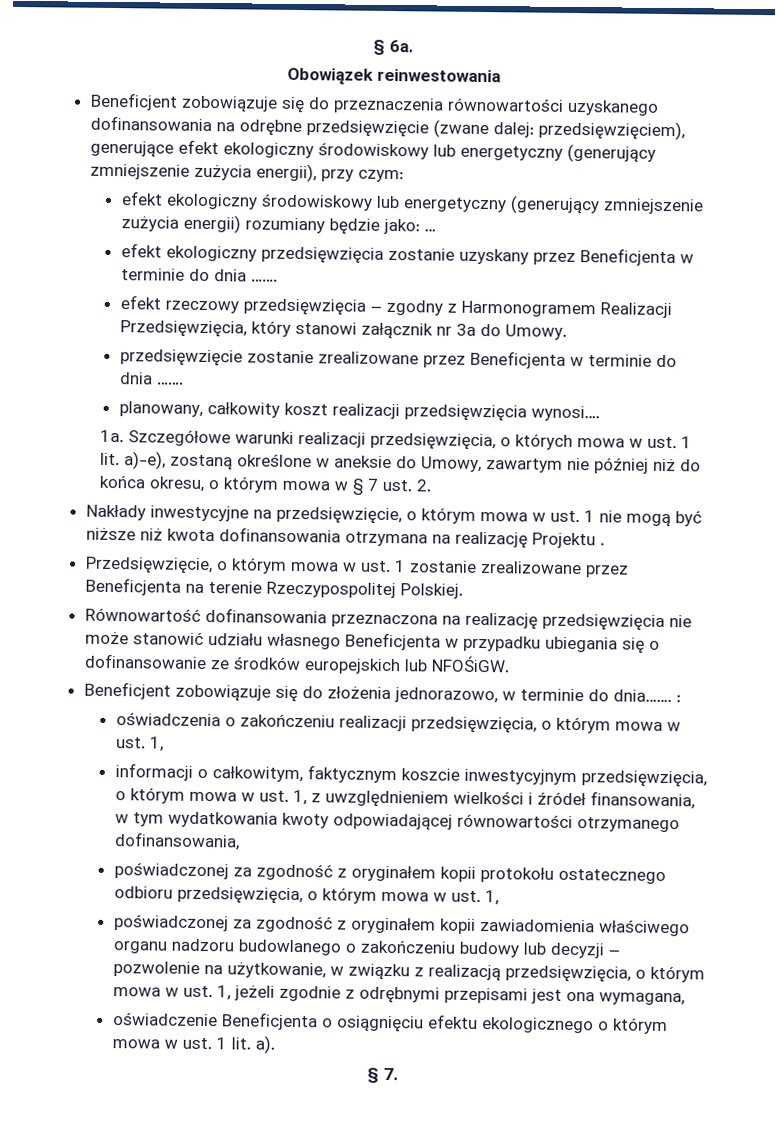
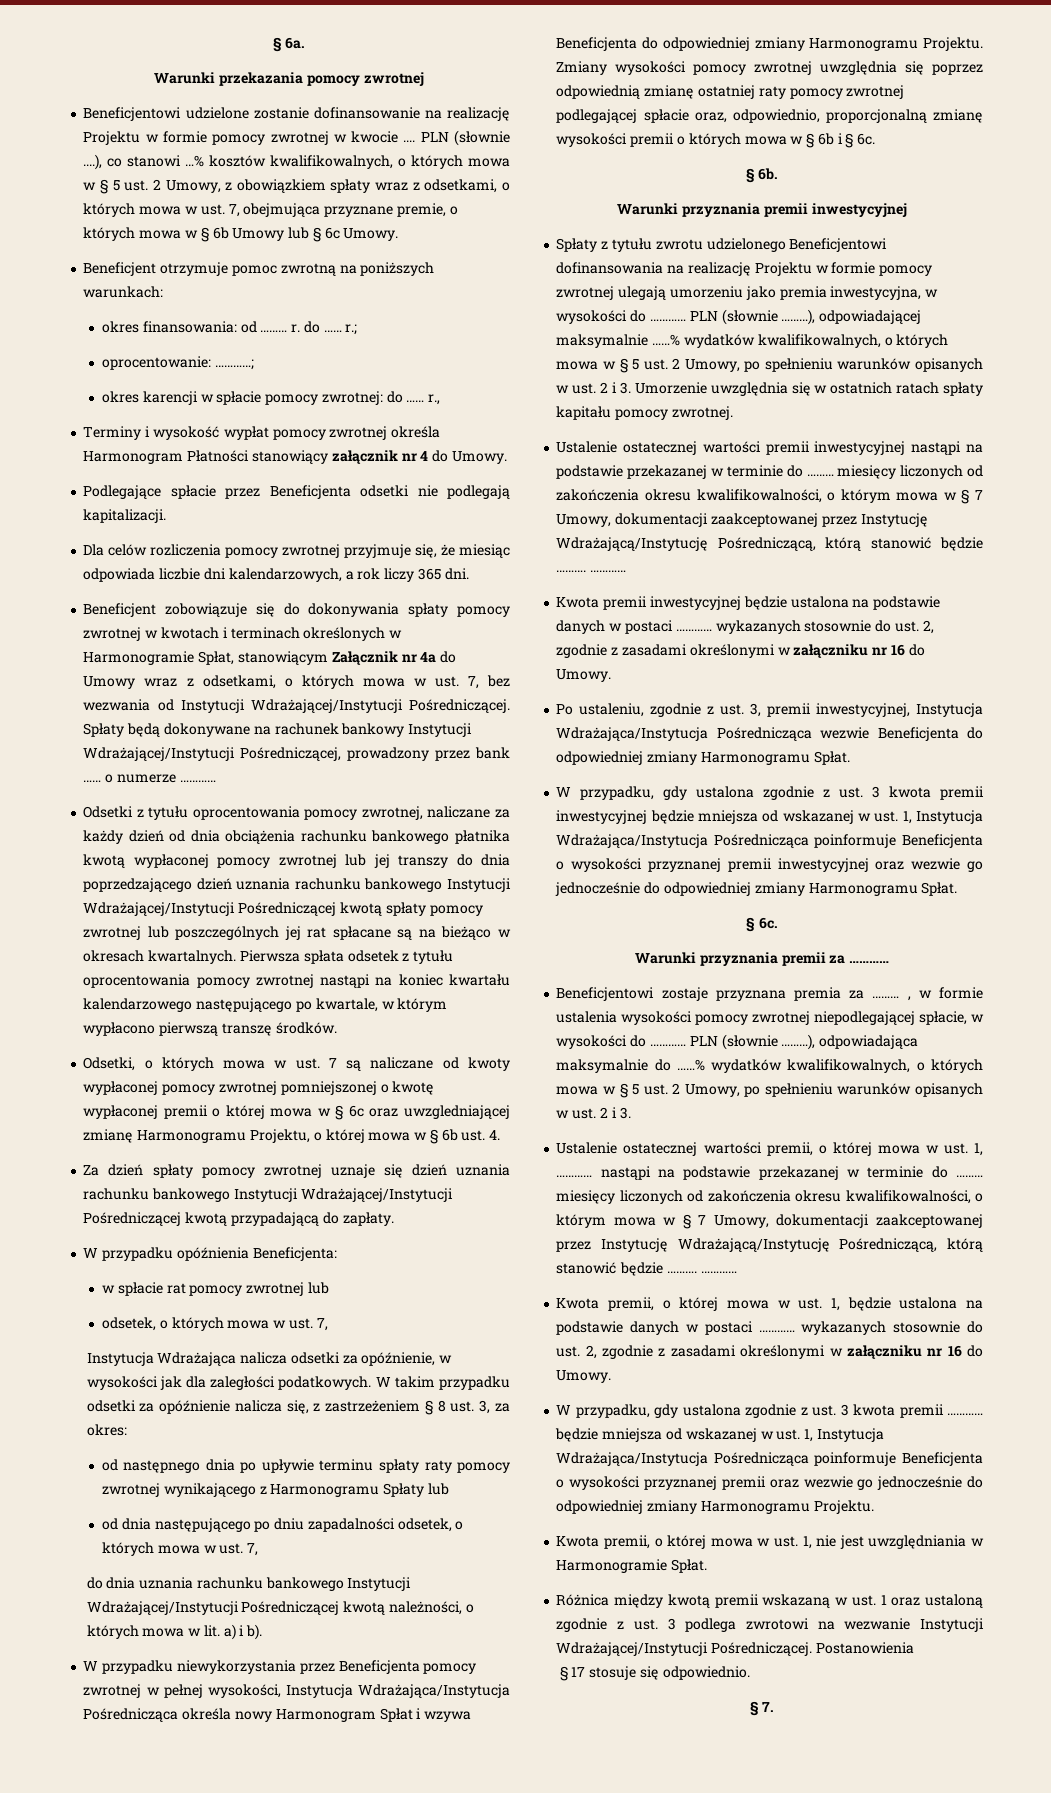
- Obowiązek reinwestowania
- Beneficjent zobowiązuje się do przeznaczenia równowartości uzyskanego dofinansowania na odrębne przedsięwzięcie (zwane dalej: przedsięwzięciem), generujące efekt ekologiczny środowiskowy lub energetyczny (generujący zmniejszenie zużycia energii), przy czym:
- efekt ekologiczny środowiskowy lub energetyczny (generujący zmniejszenie zużycia energii) rozumiany będzie jako: …
- efekt ekologiczny przedsięwzięcia zostanie uzyskany przez Beneficjenta w terminie do dnia …….
- efekt rzeczowy przedsięwzięcia – zgodny z Harmonogramem Realizacji Przedsięwzięcia, który stanowi załącznik nr 3a do Umowy.
- przedsięwzięcie zostanie zrealizowane przez Beneficjenta w terminie do dnia …….
- planowany, całkowity koszt realizacji przedsięwzięcia wynosi….
- 1a. Szczegółowe warunki realizacji przedsięwzięcia, o których mowa w ust. 1 lit. a)-e), zostaną określone w aneksie do Umowy, zawartym nie później niż do końca okresu, o którym mowa w § 7 ust. 2.
- Nakłady inwestycyjne na przedsięwzięcie, o którym mowa w ust. 1 nie mogą być niższe niż kwota dofinansowania otrzymana na realizację Projektu .
- Przedsięwzięcie, o którym mowa w ust. 1 zostanie zrealizowane przez Beneficjenta na terenie Rzeczypospolitej Polskiej.
- Równowartość dofinansowania przeznaczona na realizację przedsięwzięcia nie może stanowić udziału własnego Beneficjenta w przypadku ubiegania się o dofinansowanie ze środków europejskich lub NFOŚiGW.
- Beneficjent zobowiązuje się do złożenia jednorazowo, w terminie do dnia……. :
- oświadczenia o zakończeniu realizacji przedsięwzięcia, o którym mowa w ust. 1,
- informacji o całkowitym, faktycznym koszcie inwestycyjnym przedsięwzięcia, o którym mowa w ust. 1, z uwzględnieniem wielkości i źródeł finansowania, w tym wydatkowania kwoty odpowiadającej równowartości otrzymanego dofinansowania,
- poświadczonej za zgodność z oryginałem kopii protokołu ostatecznego odbioru przedsięwzięcia, o którym mowa w ust. 1,
- poświadczonej za zgodność z oryginałem kopii zawiadomienia właściwego organu nadzoru budowlanego o zakończeniu budowy lub decyzji – pozwolenie na użytkowanie, w związku z realizacją przedsięwzięcia, o którym mowa w ust. 1, jeżeli zgodnie z odrębnymi przepisami jest ona wymagana,
- oświadczenie Beneficjenta o osiągnięciu efektu ekologicznego o którym mowa w ust. 1 lit. a).
+ Warunki przekazania pomocy zwrotnej
+ Beneficjentowi udzielone zostanie dofinansowanie na realizację Projektu w formie pomocy zwrotnej w kwocie .... PLN (słownie ....), co stanowi …% kosztów kwalifikowalnych, o których mowa w § 5 ust. 2 Umowy, z obowiązkiem spłaty wraz z odsetkami, o których mowa w ust. 7, obejmująca przyznane premie, o których mowa w § 6b Umowy lub § 6c Umowy.
+ Beneficjent otrzymuje pomoc zwrotną na poniższych warunkach:
+ okres finansowania: od ……… r. do …… r.;
+ oprocentowanie: …………;
+ okres karencji w spłacie pomocy zwrotnej: do …… r.,
+ Terminy i wysokość wypłat pomocy zwrotnej określa Harmonogram Płatności stanowiący załącznik nr 4 do Umowy.
+ Podlegające spłacie przez Beneficjenta odsetki nie podlegają kapitalizacji.
+ Dla celów rozliczenia pomocy zwrotnej przyjmuje się, że miesiąc odpowiada liczbie dni kalendarzowych, a rok liczy 365 dni.
+ Beneficjent zobowiązuje się do dokonywania spłaty pomocy zwrotnej w kwotach i terminach określonych w Harmonogramie Spłat, stanowiącym Załącznik nr 4a do Umowy wraz z odsetkami, o których mowa w ust. 7, bez wezwania od Instytucji Wdrażającej/Instytucji Pośredniczącej. Spłaty będą dokonywane na rachunek bankowy Instytucji Wdrażającej/Instytucji Pośredniczącej, prowadzony przez bank …… o numerze …………
+ Odsetki z tytułu oprocentowania pomocy zwrotnej, naliczane za każdy dzień od dnia obciążenia rachunku bankowego płatnika kwotą wypłaconej pomocy zwrotnej lub jej transzy do dnia poprzedzającego dzień uznania rachunku bankowego Instytucji Wdrażającej/Instytucji Pośredniczącej kwotą spłaty pomocy zwrotnej lub poszczególnych jej rat spłacane są na bieżąco w okresach kwartalnych. Pierwsza spłata odsetek z tytułu oprocentowania pomocy zwrotnej nastąpi na koniec kwartału kalendarzowego następującego po kwartale, w którym wypłacono pierwszą transzę środków.
+ Odsetki, o których mowa w ust. 7 są naliczane od kwoty wypłaconej pomocy zwrotnej pomniejszonej o kwotę wypłaconej premii o której mowa w § 6c oraz uwzgledniającej zmianę Harmonogramu Projektu, o której mowa w § 6b ust. 4.
+ Za dzień spłaty pomocy zwrotnej uznaje się dzień uznania rachunku bankowego Instytucji Wdrażającej/Instytucji Pośredniczącej kwotą przypadającą do zapłaty.
+ W przypadku opóźnienia Beneficjenta:
+ w spłacie rat pomocy zwrotnej lub
+ odsetek, o których mowa w ust. 7,
+ Instytucja Wdrażająca nalicza odsetki za opóźnienie, w wysokości jak dla zaległości podatkowych. W takim przypadku odsetki za opóźnienie nalicza się, z zastrzeżeniem § 8 ust. 3, za okres:
+ od następnego dnia po upływie terminu spłaty raty pomocy zwrotnej wynikającego z Harmonogramu Spłaty lub
+ od dnia następującego po dniu zapadalności odsetek, o których mowa w ust. 7,
+ do dnia uznania rachunku bankowego Instytucji Wdrażającej/Instytucji Pośredniczącej kwotą należności, o których mowa w lit. a) i b).
+ W przypadku niewykorzystania przez Beneficjenta pomocy zwrotnej w pełnej wysokości, Instytucja Wdrażająca/Instytucja Pośrednicząca określa nowy Harmonogram Spłat i wzywa Beneficjenta do odpowiedniej zmiany Harmonogramu Projektu. Zmiany wysokości pomocy zwrotnej uwzględnia się poprzez odpowiednią zmianę ostatniej raty pomocy zwrotnej podlegającej spłacie oraz, odpowiednio, proporcjonalną zmianę wysokości premii o których mowa w § 6b i § 6c.
+ § 6b.
+ Warunki przyznania premii inwestycyjnej
+ Spłaty z tytułu zwrotu udzielonego Beneficjentowi dofinansowania na realizację Projektu w formie pomocy zwrotnej ulegają umorzeniu jako premia inwestycyjna, w wysokości do ………… PLN (słownie ………), odpowiadającej maksymalnie ……% wydatków kwalifikowalnych, o których mowa w § 5 ust. 2 Umowy, po spełnieniu warunków opisanych w ust. 2 i 3. Umorzenie uwzględnia się w ostatnich ratach spłaty kapitału pomocy zwrotnej.
+ Ustalenie ostatecznej wartości premii inwestycyjnej nastąpi na podstawie przekazanej w terminie do ……… miesięcy liczonych od zakończenia okresu kwalifikowalności, o którym mowa w § 7 Umowy, dokumentacji zaakceptowanej przez Instytucję Wdrażającą/Instytucję Pośredniczącą, którą stanowić będzie ………. …………
+ Kwota premii inwestycyjnej będzie ustalona na podstawie danych w postaci ………… wykazanych stosownie do ust. 2, zgodnie z zasadami określonymi w załączniku nr 16 do Umowy.
+ Po ustaleniu, zgodnie z ust. 3, premii inwestycyjnej, Instytucja Wdrażająca/Instytucja Pośrednicząca wezwie Beneficjenta do odpowiedniej zmiany Harmonogramu Spłat.
+ W przypadku, gdy ustalona zgodnie z ust. 3 kwota premii inwestycyjnej będzie mniejsza od wskazanej w ust. 1, Instytucja Wdrażająca/Instytucja Pośrednicząca poinformuje Beneficjenta o wysokości przyznanej premii inwestycyjnej oraz wezwie go jednocześnie do odpowiedniej zmiany Harmonogramu Spłat.
+ § 6c.
+ Warunki przyznania premii za …………
+ Beneficjentowi zostaje przyznana premia za ……… , w formie ustalenia wysokości pomocy zwrotnej niepodlegającej spłacie, w wysokości do ………… PLN (słownie ………), odpowiadająca maksymalnie do ……% wydatków kwalifikowalnych, o których mowa w § 5 ust. 2 Umowy, po spełnieniu warunków opisanych w ust. 2 i 3.
+ Ustalenie ostatecznej wartości premii, o której mowa w ust. 1, ………… nastąpi na podstawie przekazanej w terminie do ……… miesięcy liczonych od zakończenia okresu kwalifikowalności, o którym mowa w § 7 Umowy, dokumentacji zaakceptowanej przez Instytucję Wdrażającą/Instytucję Pośredniczącą, którą stanowić będzie ………. …………
+ Kwota premii, o której mowa w ust. 1, będzie ustalona na podstawie danych w postaci ………… wykazanych stosownie do ust. 2, zgodnie z zasadami określonymi w załączniku nr 16 do Umowy.
+ W przypadku, gdy ustalona zgodnie z ust. 3 kwota premii ………… będzie mniejsza od wskazanej w ust. 1, Instytucja Wdrażająca/Instytucja Pośrednicząca poinformuje Beneficjenta o wysokości przyznanej premii oraz wezwie go jednocześnie do odpowiedniej zmiany Harmonogramu Projektu.
+ Kwota premii, o której mowa w ust. 1, nie jest uwzględniania w Harmonogramie Spłat.
+ Różnica między kwotą premii wskazaną w ust. 1 oraz ustaloną zgodnie z ust. 3 podlega zwrotowi na wezwanie Instytucji Wdrażającej/Instytucji Pośredniczącej. Postanowienia
+ § 17 stosuje się odpowiednio.

